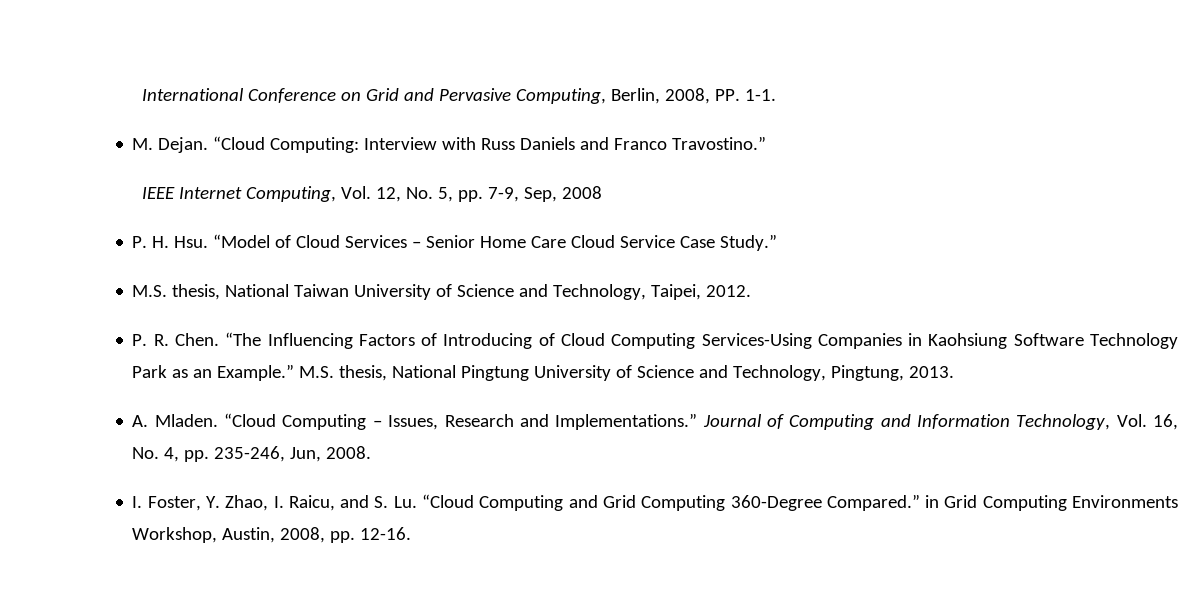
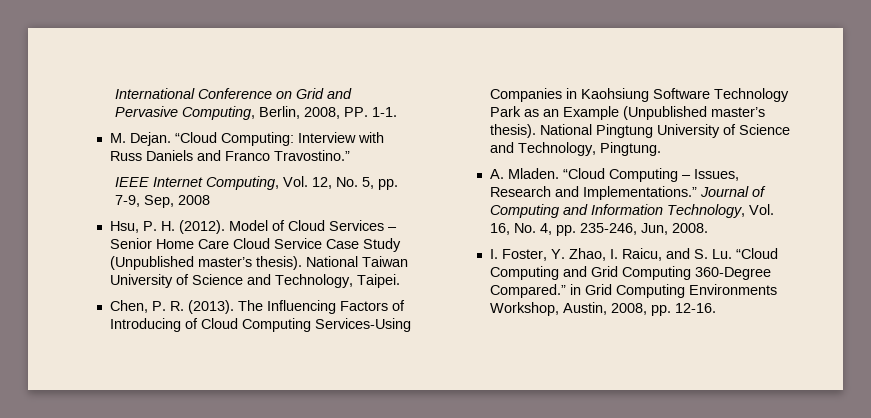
- P. H. Hsu. “Model of Cloud Services – Senior Home Care Cloud Service Case Study.”
- M.S. thesis, National Taiwan University of Science and Technology, Taipei, 2012.
- P. R. Chen. “The Influencing Factors of Introducing of Cloud Computing Services-Using Companies in Kaohsiung Software Technology Park as an Example.” M.S. thesis, National Pingtung University of Science and Technology, Pingtung, 2013.
+ Hsu, P. H. (2012). Model of Cloud Services – Senior Home Care Cloud Service Case Study (Unpublished master’s thesis). National Taiwan University of Science and Technology, Taipei.
+ Chen, P. R. (2013). The Influencing Factors of Introducing of Cloud Computing Services-Using Companies in Kaohsiung Software Technology Park as an Example (Unpublished master’s thesis). National Pingtung University of Science and Technology, Pingtung.

